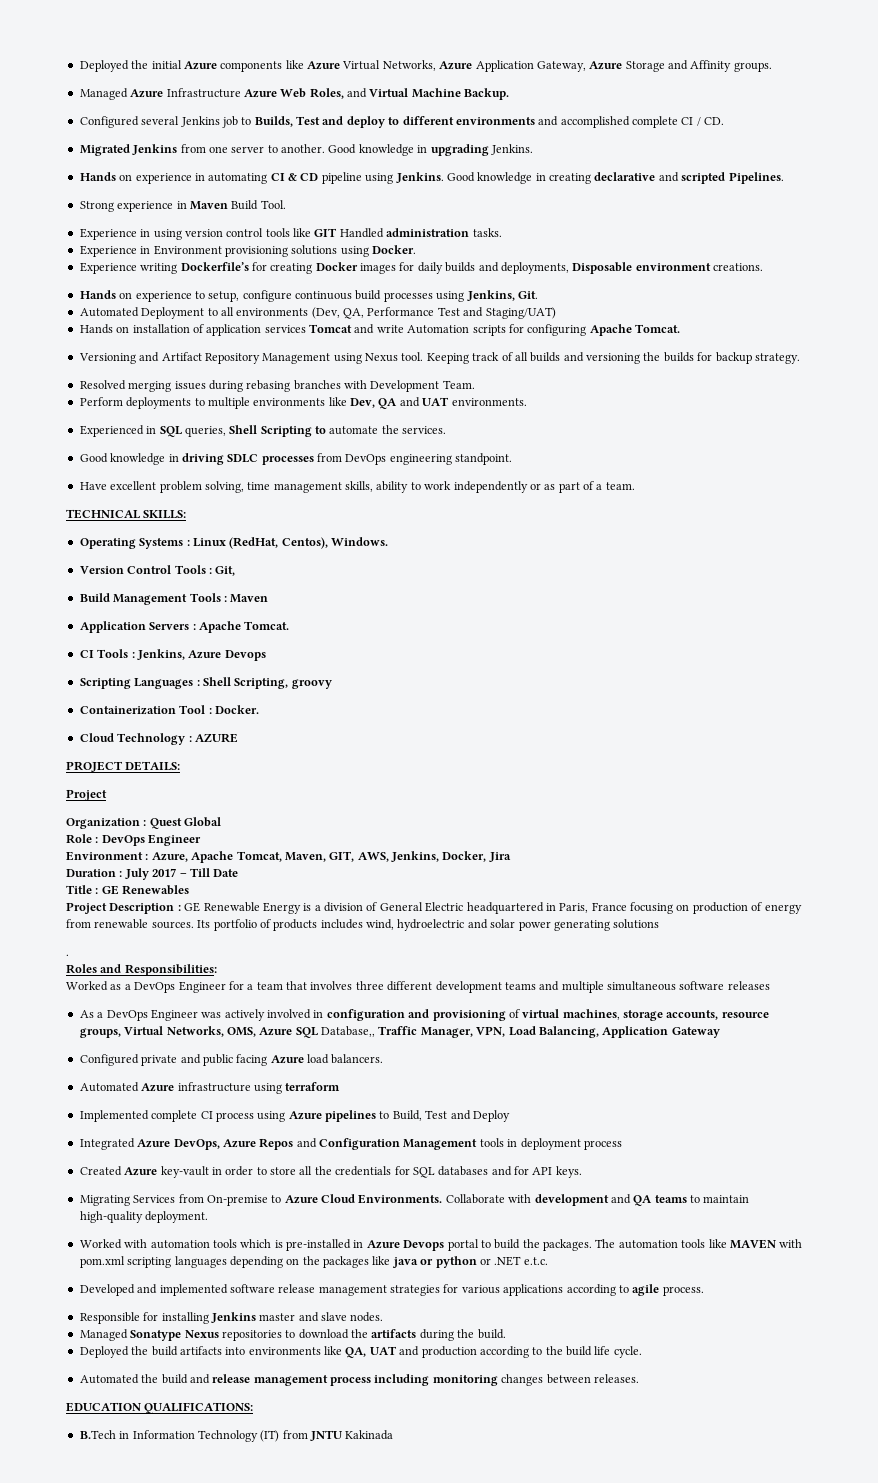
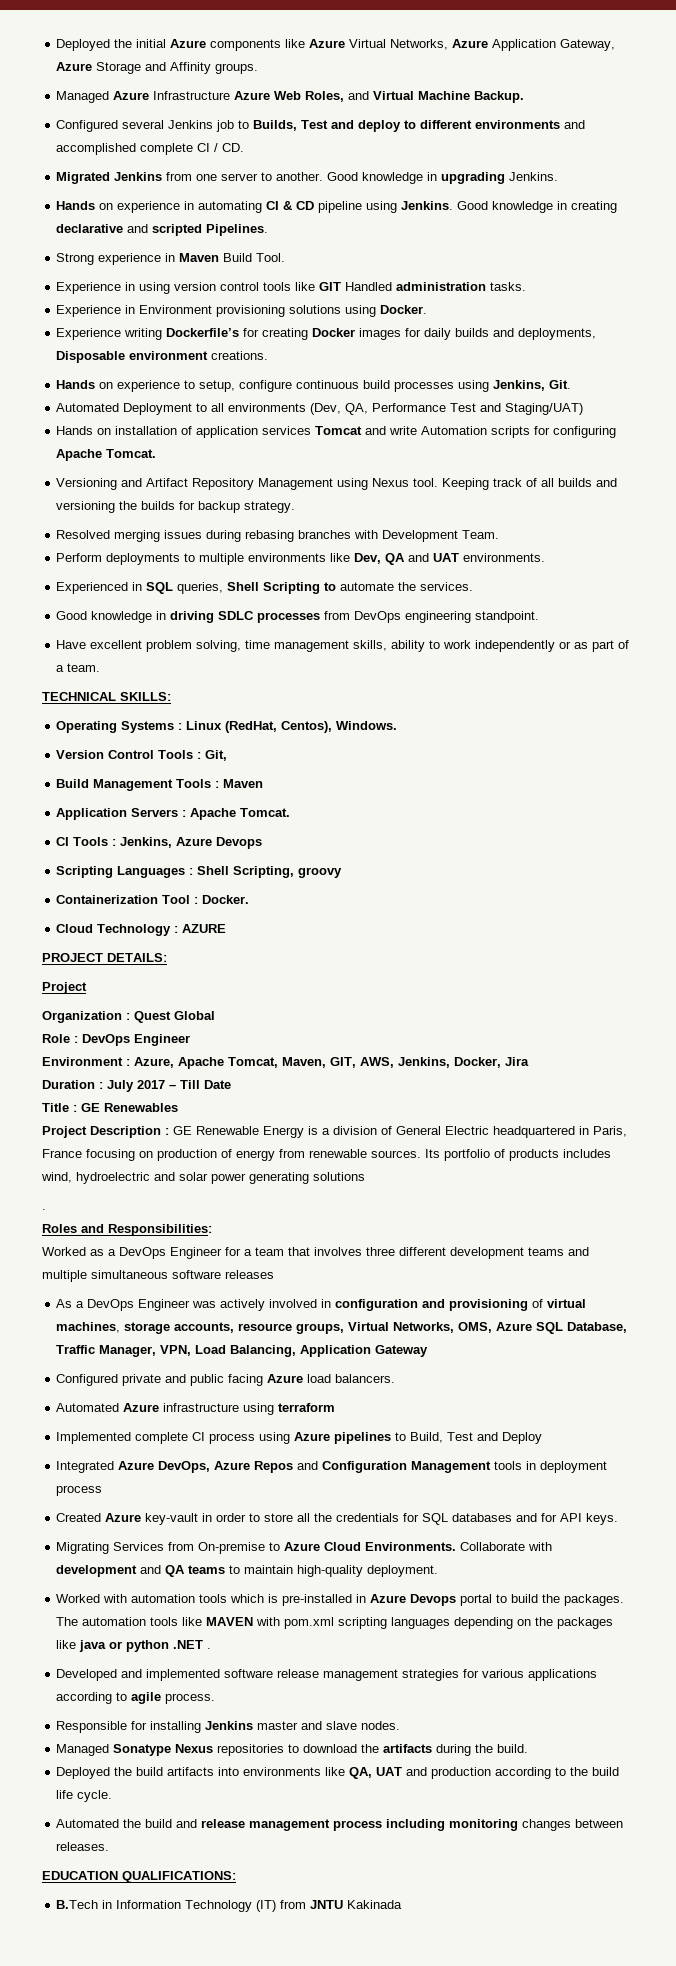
- As a DevOps Engineer was actively involved in configuration and provisioning of virtual machines, storage accounts, resource groups, Virtual Networks, OMS, Azure SQL Database,, Traffic Manager, VPN, Load Balancing, Application Gateway
+ As a DevOps Engineer was actively involved in configuration and provisioning of virtual machines, storage accounts, resource groups, Virtual Networks, OMS, Azure SQL Database, Traffic Manager, VPN, Load Balancing, Application Gateway
- The automation tools like MAVEN with pom.xml scripting languages depending on the packages like java or python or .NET e.t.c.
+ The automation tools like MAVEN with pom.xml scripting languages depending on the packages like java or python .NET .

